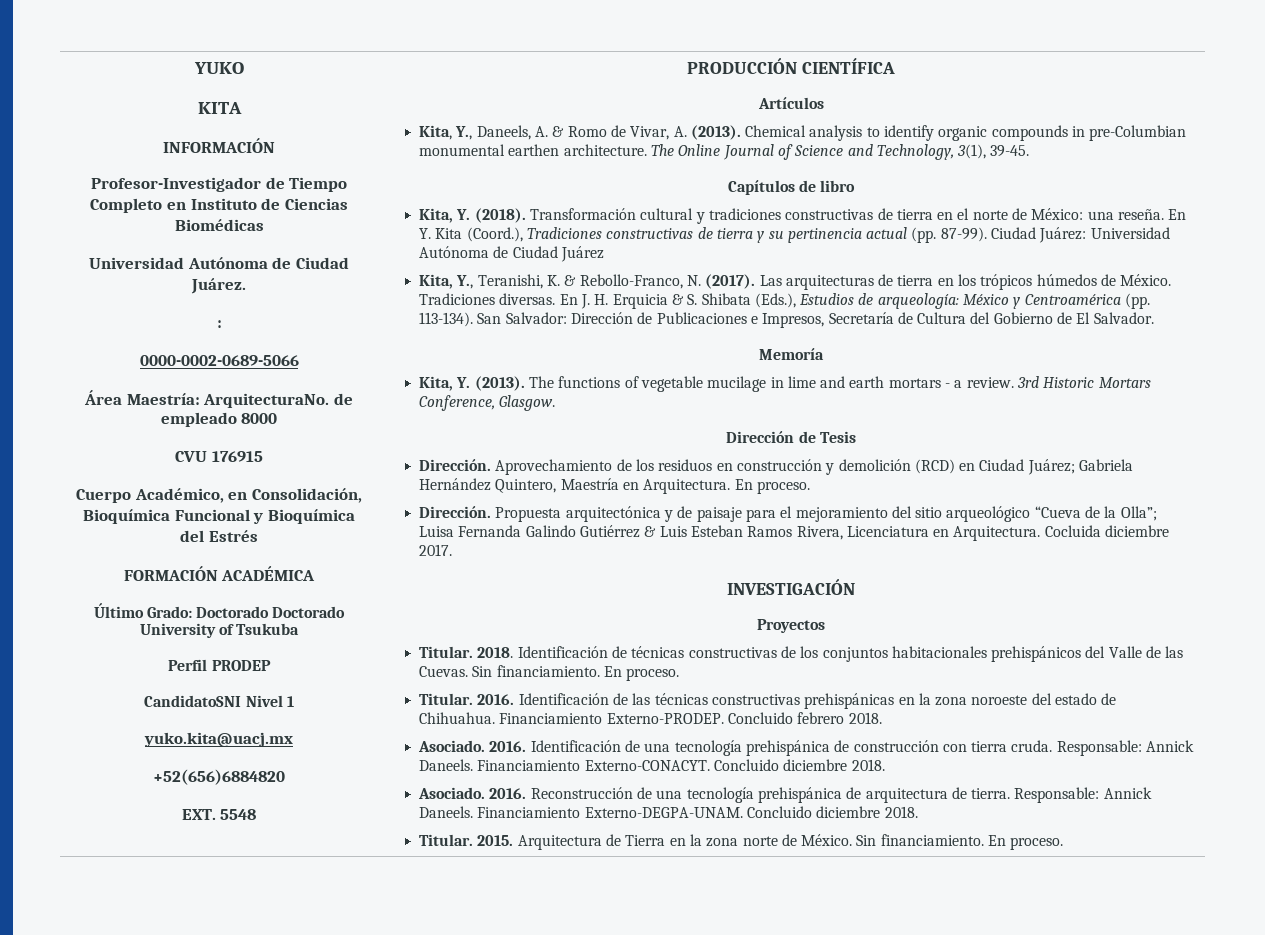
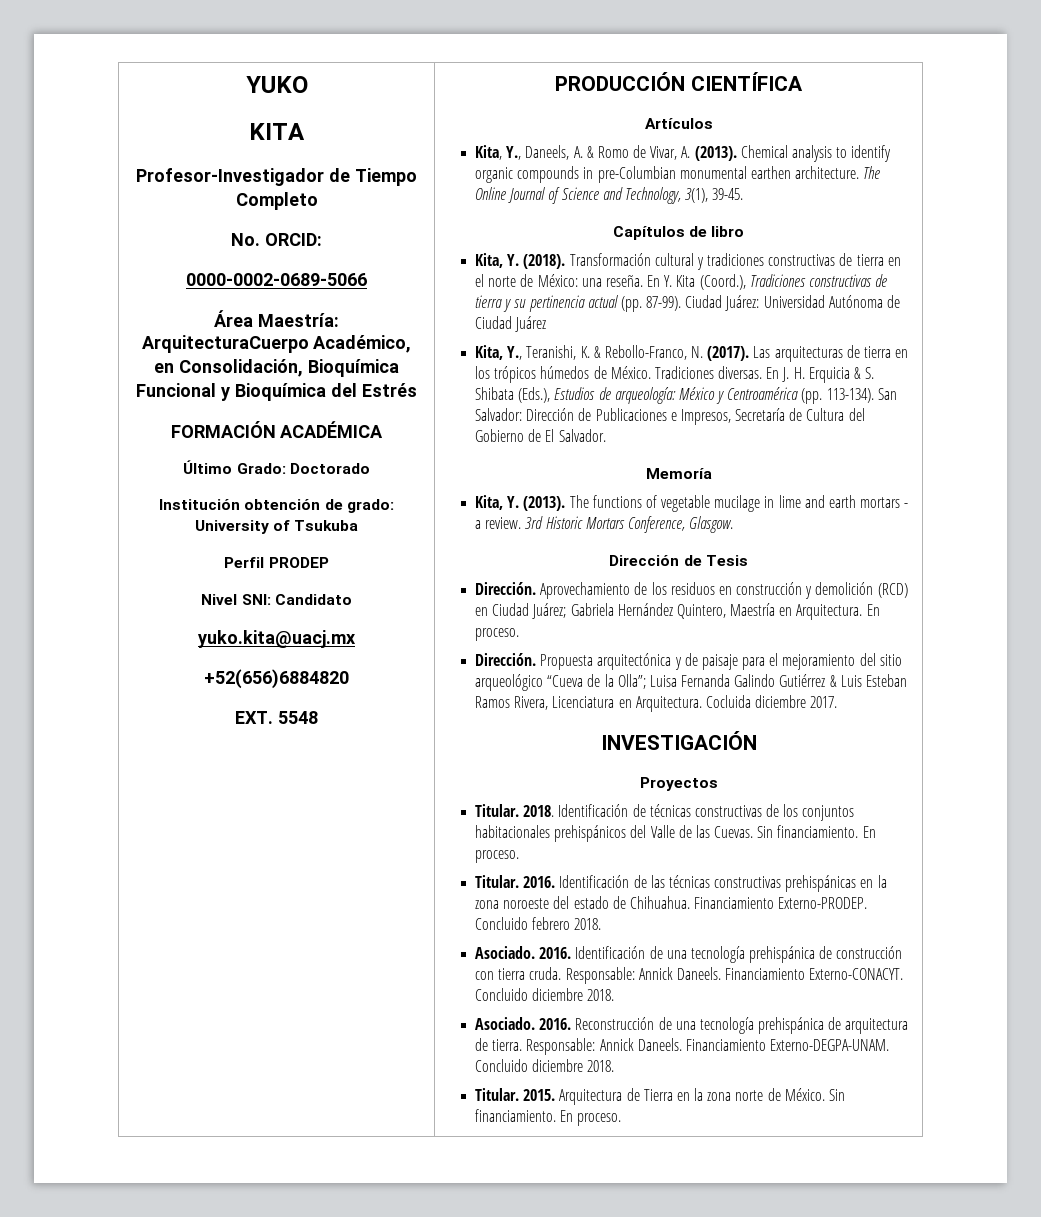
- INFORMACIÓN
- Profesor-Investigador de Tiempo Completo en Instituto de Ciencias Biomédicas
- Universidad Autónoma de Ciudad Juárez.
- :
+ Profesor-Investigador de Tiempo Completo
+ No. ORCID:
  0000-0002-0689-5066
- Área Maestría: ArquitecturaNo. de empleado 8000
- CVU 176915
- Cuerpo Académico, en Consolidación, Bioquímica Funcional y Bioquímica del Estrés
+ Área Maestría: ArquitecturaCuerpo Académico, en Consolidación, Bioquímica Funcional y Bioquímica del Estrés
- Último Grado: Doctorado Doctorado University of Tsukuba
+ Último Grado: Doctorado
+ Institución obtención de grado: University of Tsukuba
- CandidatoSNI Nivel 1
+ Nivel SNI: Candidato

